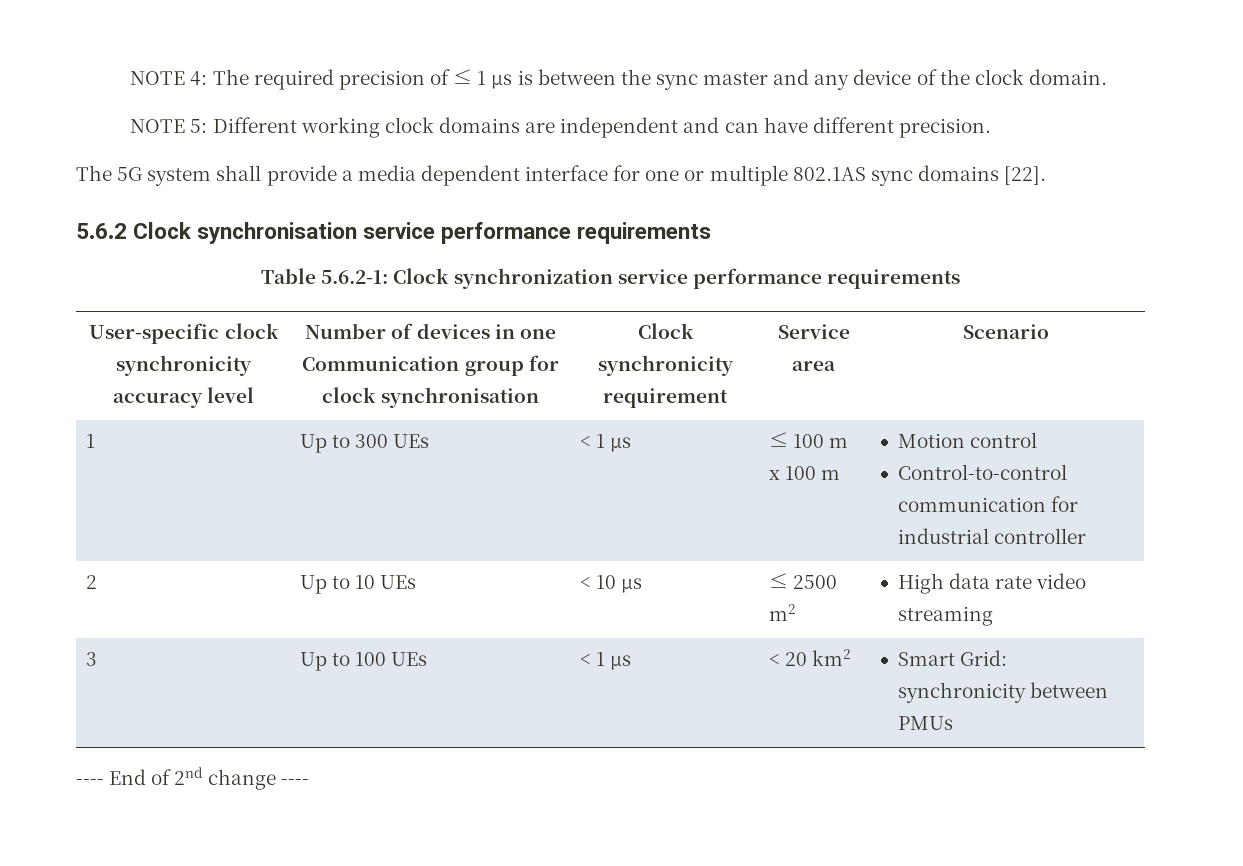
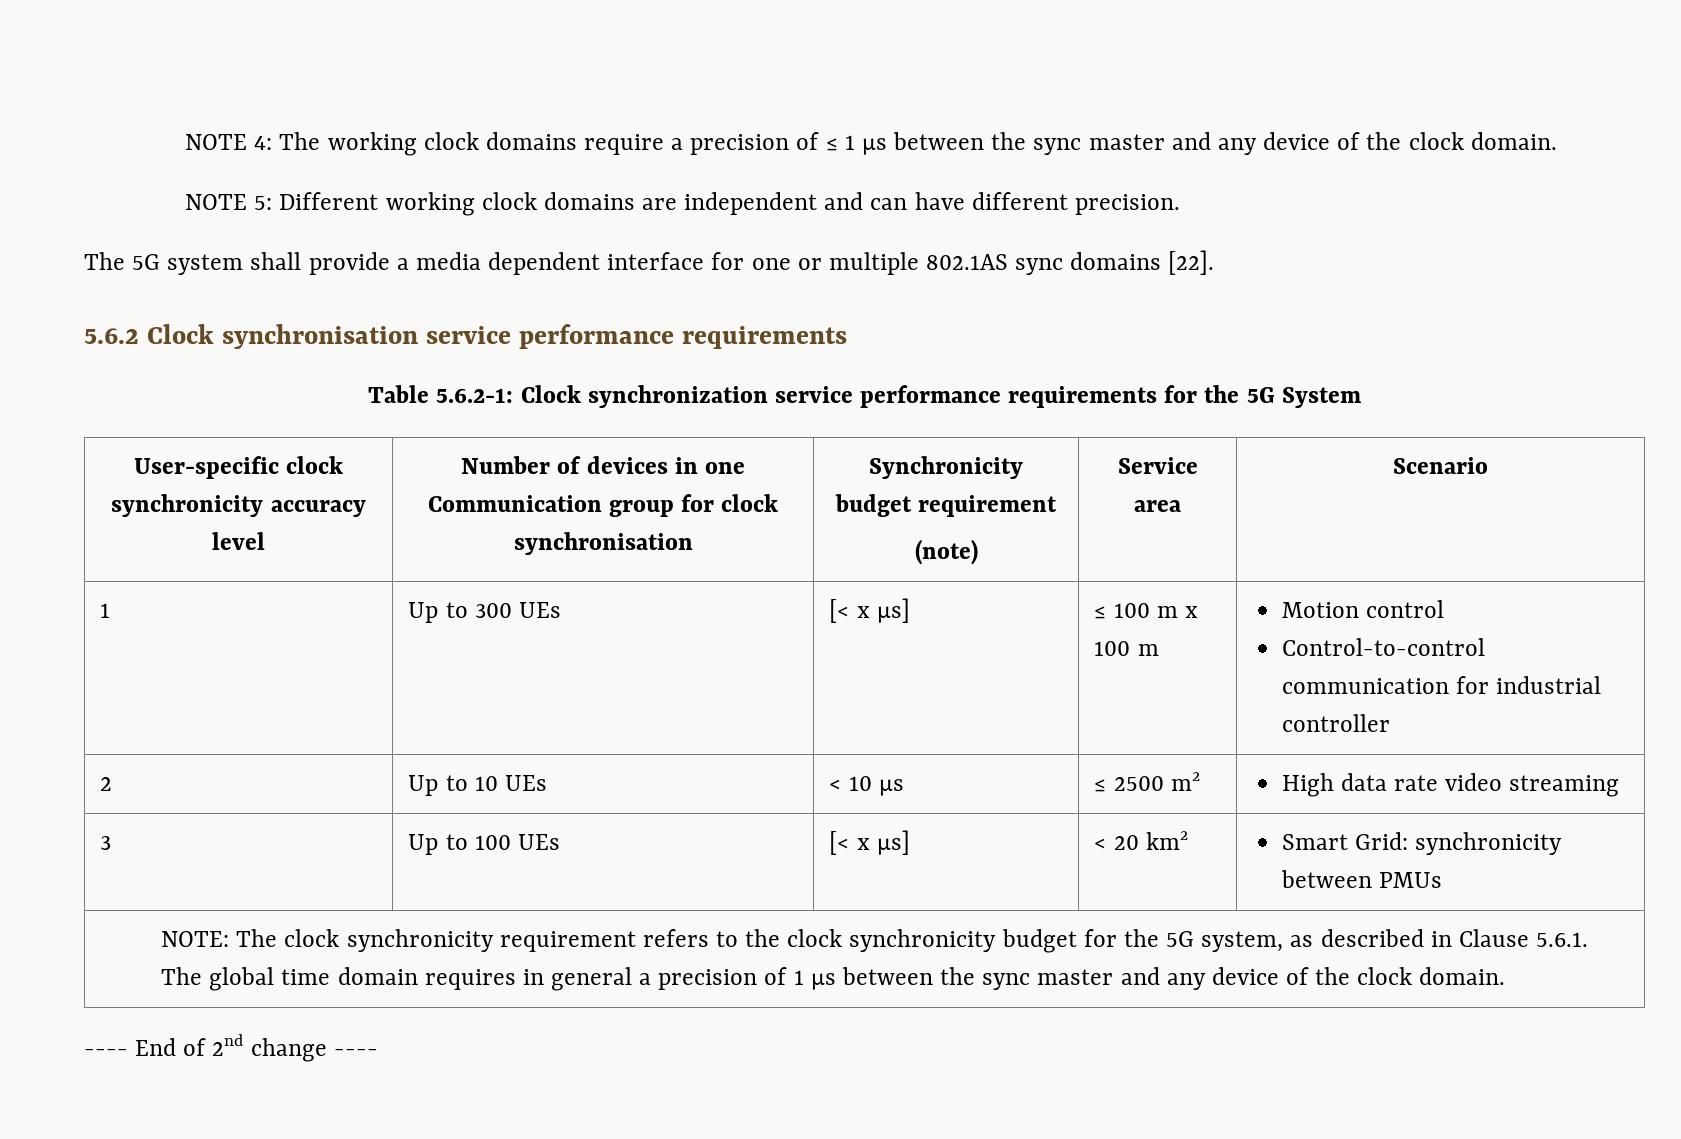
- NOTE 4: The required precision of ≤ 1 µs is between the sync master and any device of the clock domain.
+ NOTE 4: The working clock domains require a precision of ≤ 1 µs between the sync master and any device of the clock domain.
- Table 5.6.2-1: Clock synchronization service performance requirements
+ Table 5.6.2-1: Clock synchronization service performance requirements for the 5G System
- User-specific clock synchronicity accuracy level | Number of devices in one Communication group for clock synchronisation | Clock synchronicity requirement | Service area | Scenario
+ User-specific clock synchronicity accuracy level | Number of devices in one Communication group for clock synchronisation | Synchronicity budget requirement
+ (note) | Service area | Scenario
- 1 | Up to 300 UEs | < 1 µs | ≤ 100 m x 100 m | Motion control
+ 1 | Up to 300 UEs | [< x µs] | ≤ 100 m x 100 m | Motion control
- 3 | Up to 100 UEs | < 1 µs | < 20 km2 | Smart Grid: synchronicity between PMUs
+ 3 | Up to 100 UEs | [< x µs] | < 20 km2 | Smart Grid: synchronicity between PMUs
+ NOTE: The clock synchronicity requirement refers to the clock synchronicity budget for the 5G system, as described in Clause 5.6.1. The global time domain requires in general a precision of 1 µs between the sync master and any device of the clock domain.

